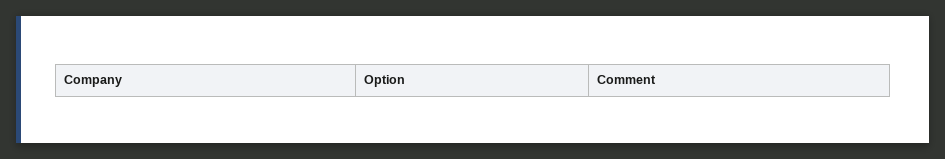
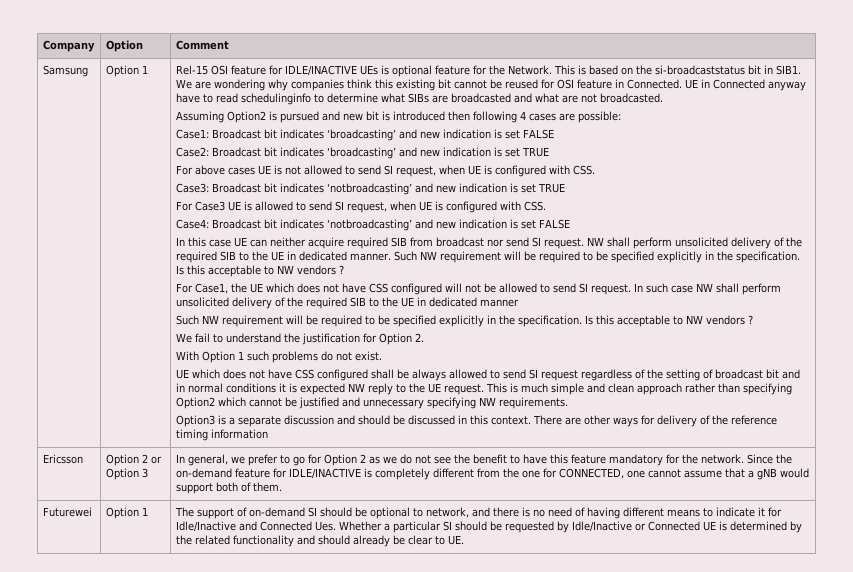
+ Samsung | Option 1 | Rel-15 OSI feature for IDLE/INACTIVE UEs is optional feature for the Network. This is based on the si-broadcaststatus bit in SIB1. We are wondering why companies think this existing bit cannot be reused for OSI feature in Connected. UE in Connected anyway have to read schedulinginfo to determine what SIBs are broadcasted and what are not broadcasted.
+ Assuming Option2 is pursued and new bit is introduced then following 4 cases are possible:
+ Case1: Broadcast bit indicates ‘broadcasting’ and new indication is set FALSE
+ Case2: Broadcast bit indicates ‘broadcasting’ and new indication is set TRUE
+ For above cases UE is not allowed to send SI request, when UE is configured with CSS.
+ Case3: Broadcast bit indicates ‘notbroadcasting’ and new indication is set TRUE
+ For Case3 UE is allowed to send SI request, when UE is configured with CSS.
+ Case4: Broadcast bit indicates ‘notbroadcasting’ and new indication is set FALSE
+ In this case UE can neither acquire required SIB from broadcast nor send SI request. NW shall perform unsolicited delivery of the required SIB to the UE in dedicated manner. Such NW requirement will be required to be specified explicitly in the specification. Is this acceptable to NW vendors ?
+ For Case1, the UE which does not have CSS configured will not be allowed to send SI request. In such case NW shall perform unsolicited delivery of the required SIB to the UE in dedicated manner
+ Such NW requirement will be required to be specified explicitly in the specification. Is this acceptable to NW vendors ?
+ We fail to understand the justification for Option 2.
+ With Option 1 such problems do not exist.
+ UE which does not have CSS configured shall be always allowed to send SI request regardless of the setting of broadcast bit and in normal conditions it is expected NW reply to the UE request. This is much simple and clean approach rather than specifying Option2 which cannot be justified and unnecessary specifying NW requirements.
+ Option3 is a separate discussion and should be discussed in this context. There are other ways for delivery of the reference timing information
+ Ericsson | Option 2 or Option 3 | In general, we prefer to go for Option 2 as we do not see the benefit to have this feature mandatory for the network. Since the on-demand feature for IDLE/INACTIVE is completely different from the one for CONNECTED, one cannot assume that a gNB would support both of them.
+ Futurewei | Option 1 | The support of on-demand SI should be optional to network, and there is no need of having different means to indicate it for Idle/Inactive and Connected Ues. Whether a particular SI should be requested by Idle/Inactive or Connected UE is determined by the related functionality and should already be clear to UE.

